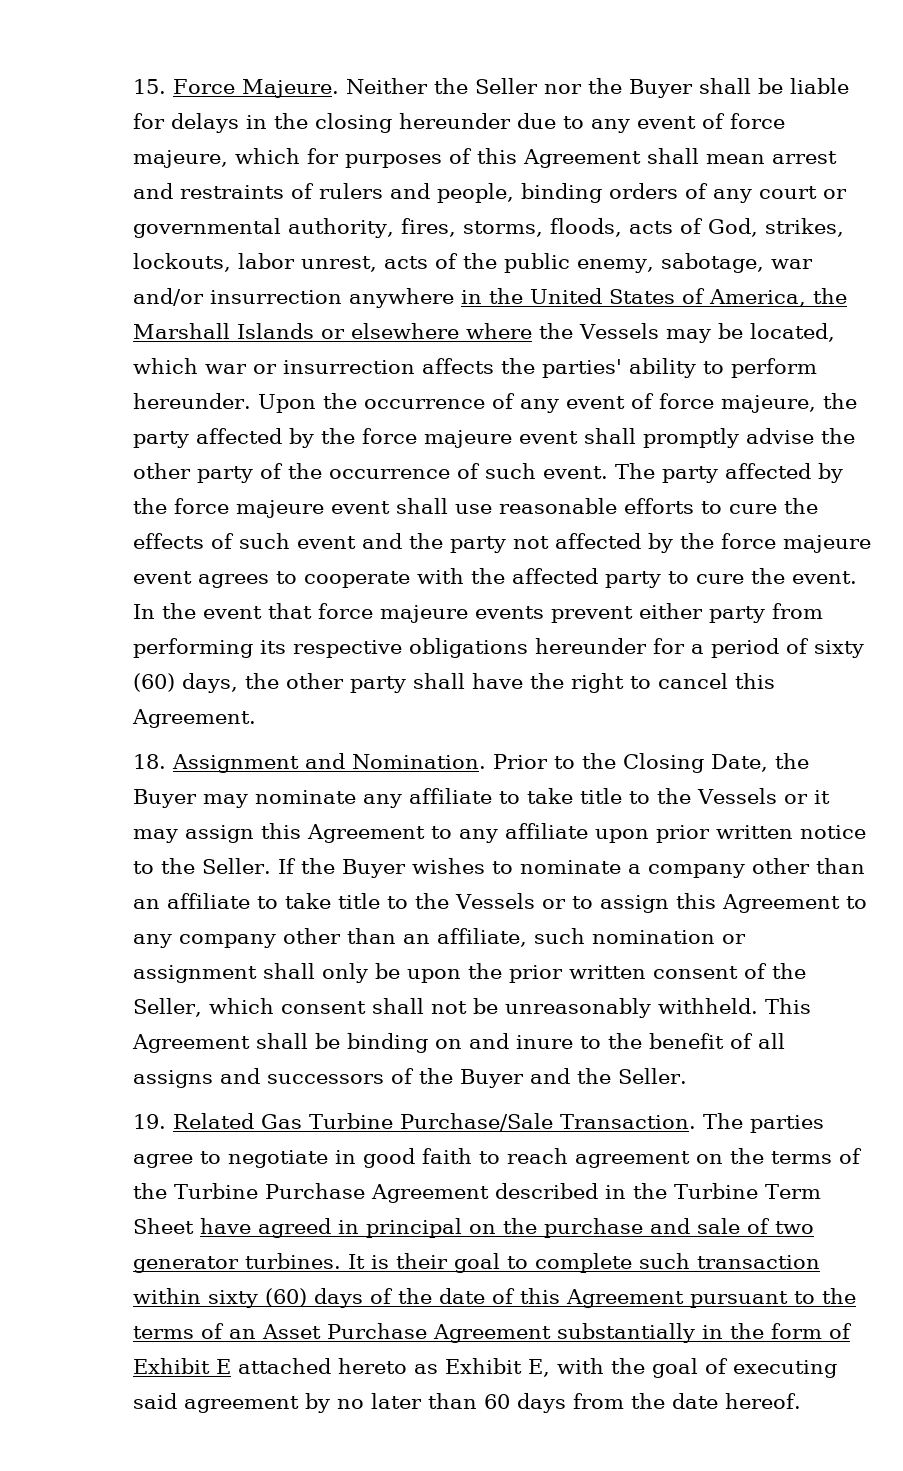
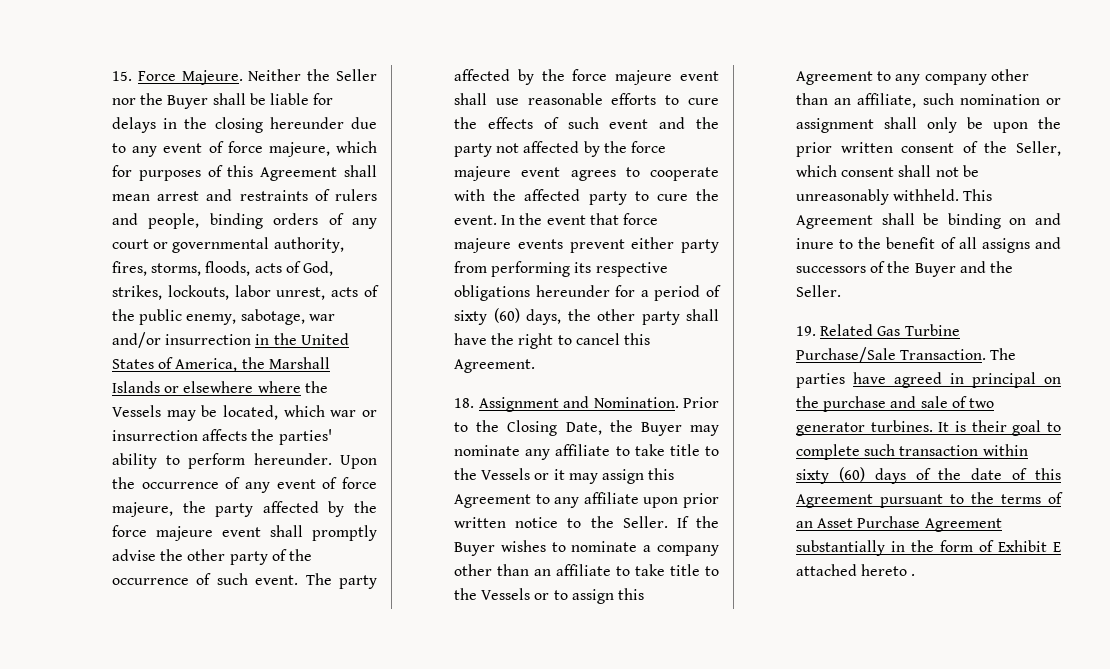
- Neither the Seller nor the Buyer shall be liable for delays in the closing hereunder due to any event of force majeure, which for purposes of this Agreement shall mean arrest and restraints of rulers and people, binding orders of any court or governmental authority, fires, storms, floods, acts of God, strikes, lockouts, labor unrest, acts of the public enemy, sabotage, war and/or insurrection anywhere in the United States of America, the Marshall Islands or elsewhere where the Vessels may be located, which war or insurrection affects the parties' ability to perform hereunder.
+ Neither the Seller nor the Buyer shall be liable for delays in the closing hereunder due to any event of force majeure, which for purposes of this Agreement shall mean arrest and restraints of rulers and people, binding orders of any court or governmental authority, fires, storms, floods, acts of God, strikes, lockouts, labor unrest, acts of the public enemy, sabotage, war and/or insurrection in the United States of America, the Marshall Islands or elsewhere where the Vessels may be located, which war or insurrection affects the parties' ability to perform hereunder.
- The parties agree to negotiate in good faith to reach agreement on the terms of the Turbine Purchase Agreement described in the Turbine Term Sheet have agreed in principal on the purchase and sale of two generator turbines.
+ The parties have agreed in principal on the purchase and sale of two generator turbines.
- It is their goal to complete such transaction within sixty (60) days of the date of this Agreement pursuant to the terms of an Asset Purchase Agreement substantially in the form of Exhibit E attached hereto as Exhibit E, with the goal of executing said agreement by no later than 60 days from the date hereof.
+ It is their goal to complete such transaction within sixty (60) days of the date of this Agreement pursuant to the terms of an Asset Purchase Agreement substantially in the form of Exhibit E attached hereto .

